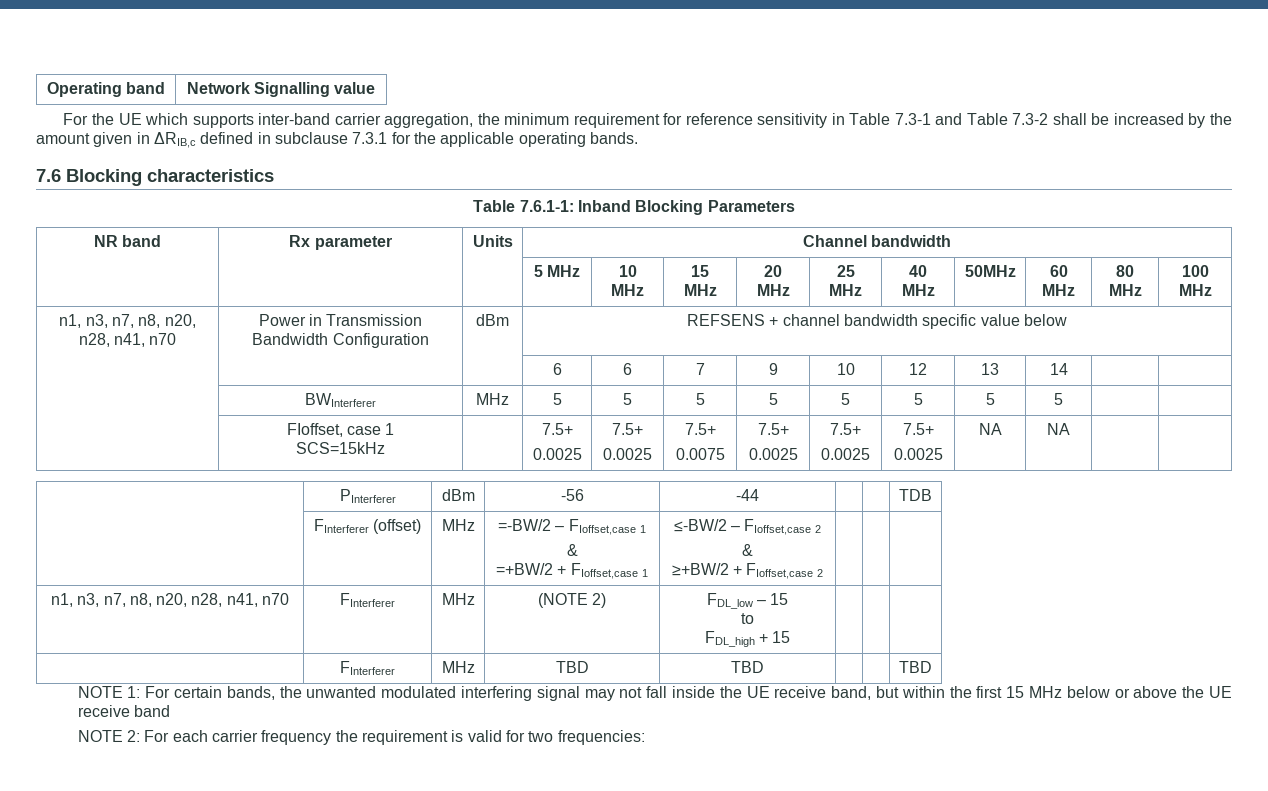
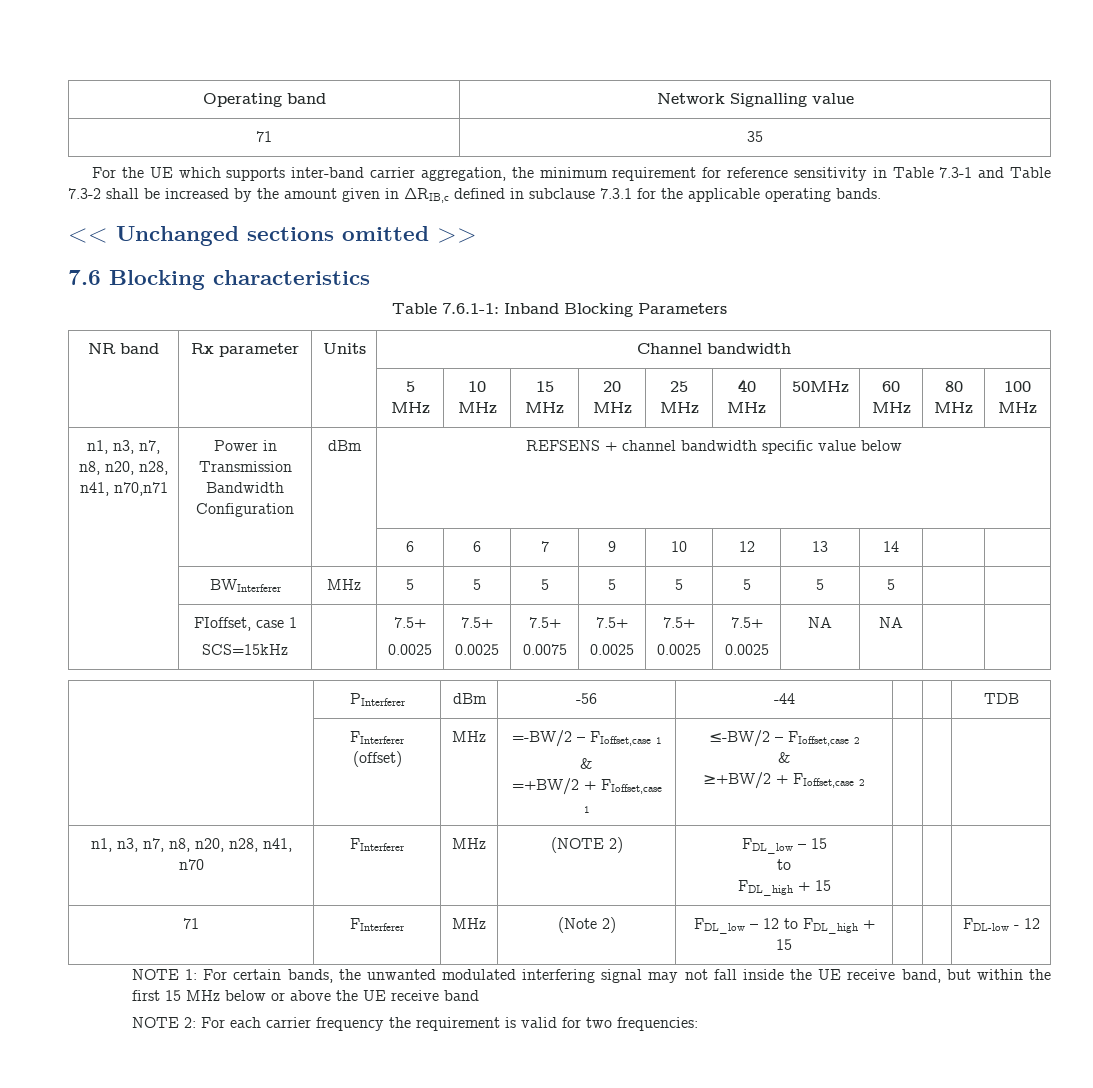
+ 71 | 35
+ << Unchanged sections omitted >>
- n1, n3, n7, n8, n20, n28, n41, n70 | Power in Transmission Bandwidth Configuration | dBm | REFSENS + channel bandwidth specific value below
+ n1, n3, n7, n8, n20, n28, n41, n70,n71 | Power in Transmission Bandwidth Configuration | dBm | REFSENS + channel bandwidth specific value below
- | FInterferer | MHz | TBD | TBD | | | TBD
+ 71 | FInterferer | MHz | (Note 2) | FDL_low – 12 to FDL_high + 15 | | | FDL-low - 12

